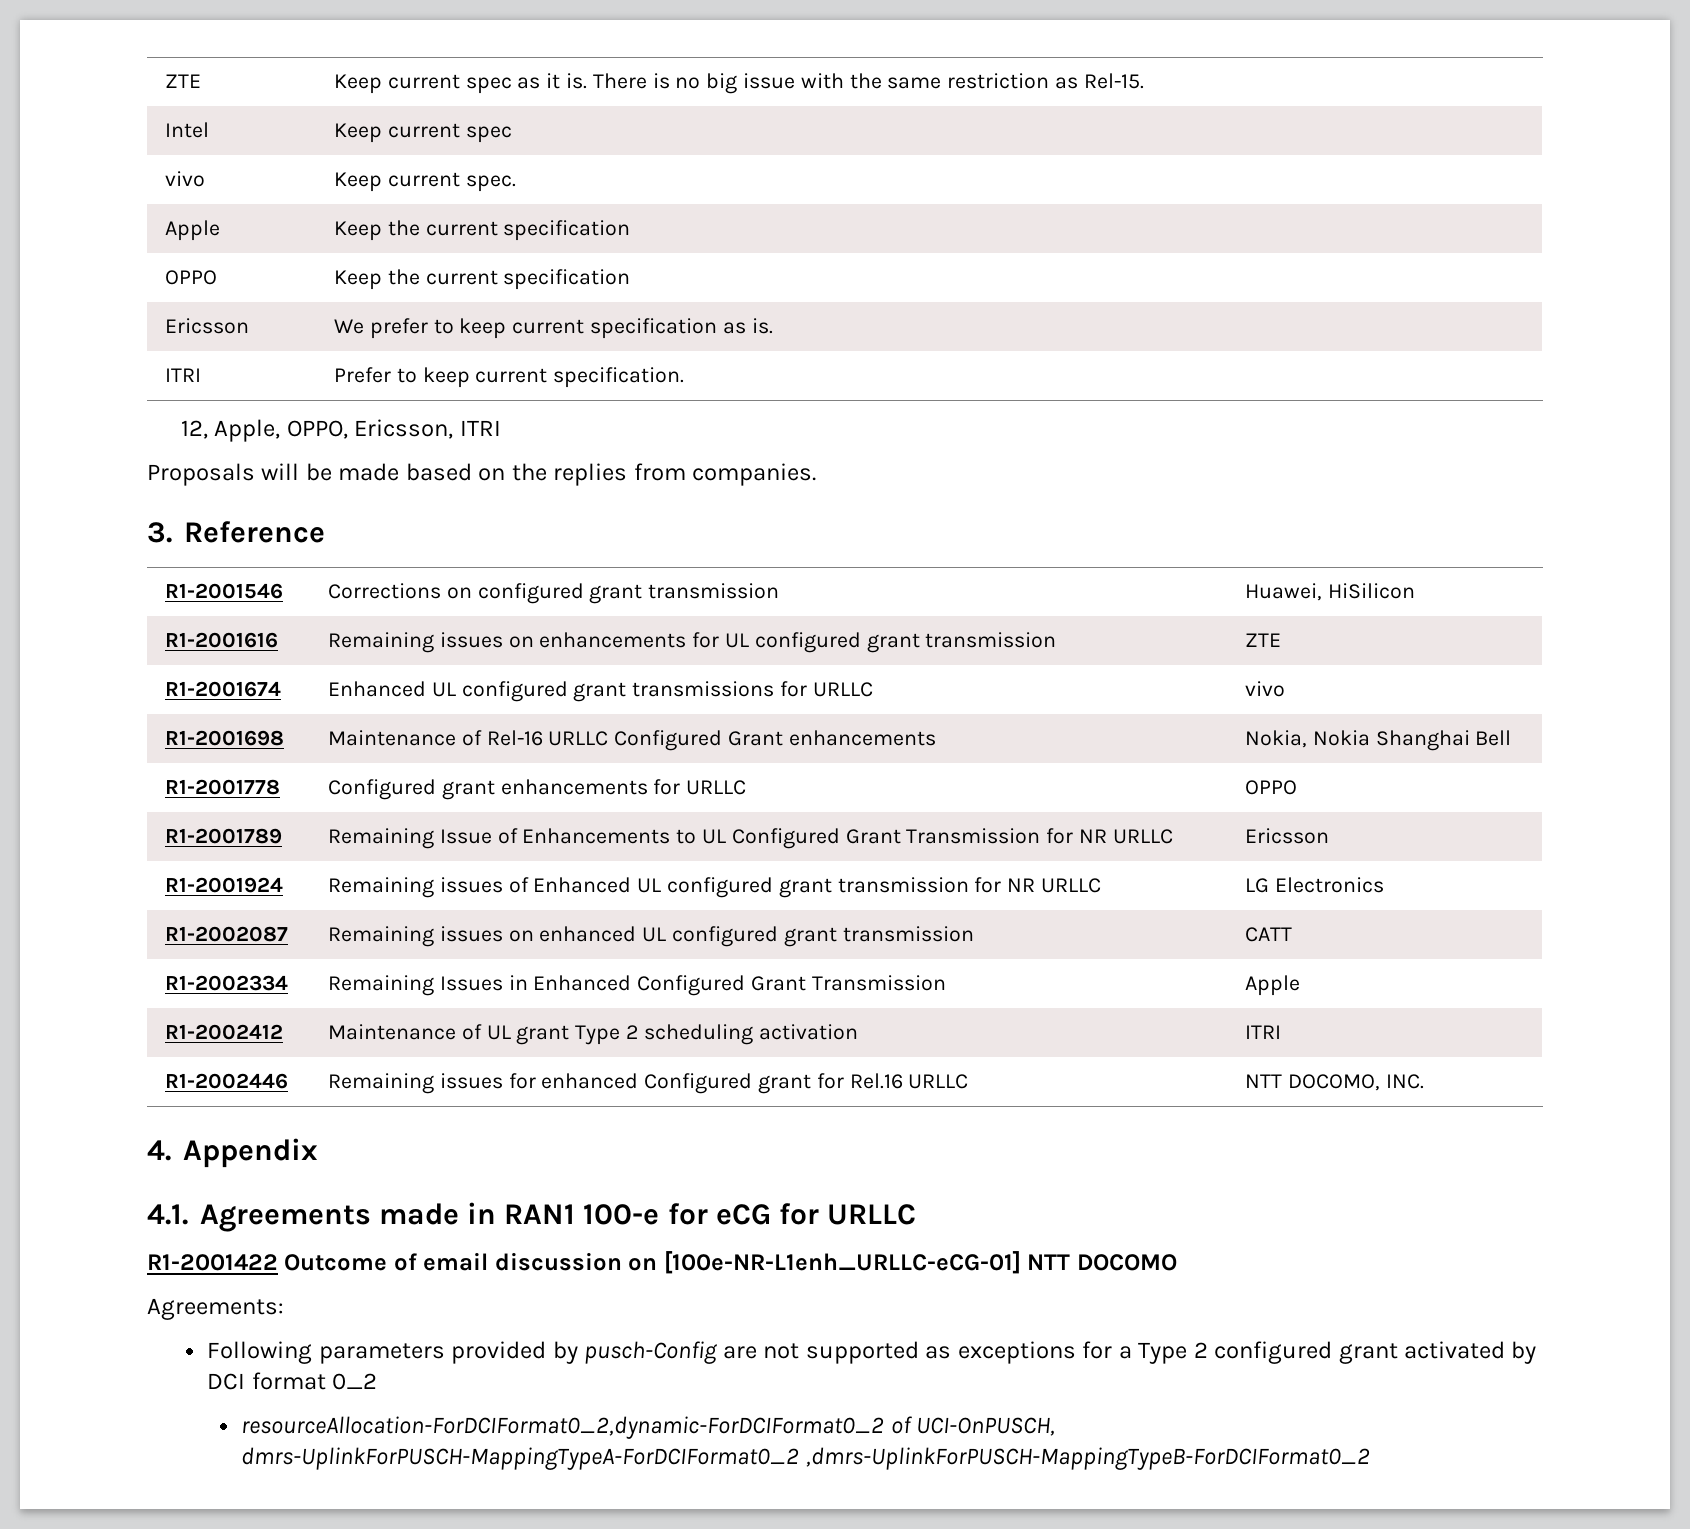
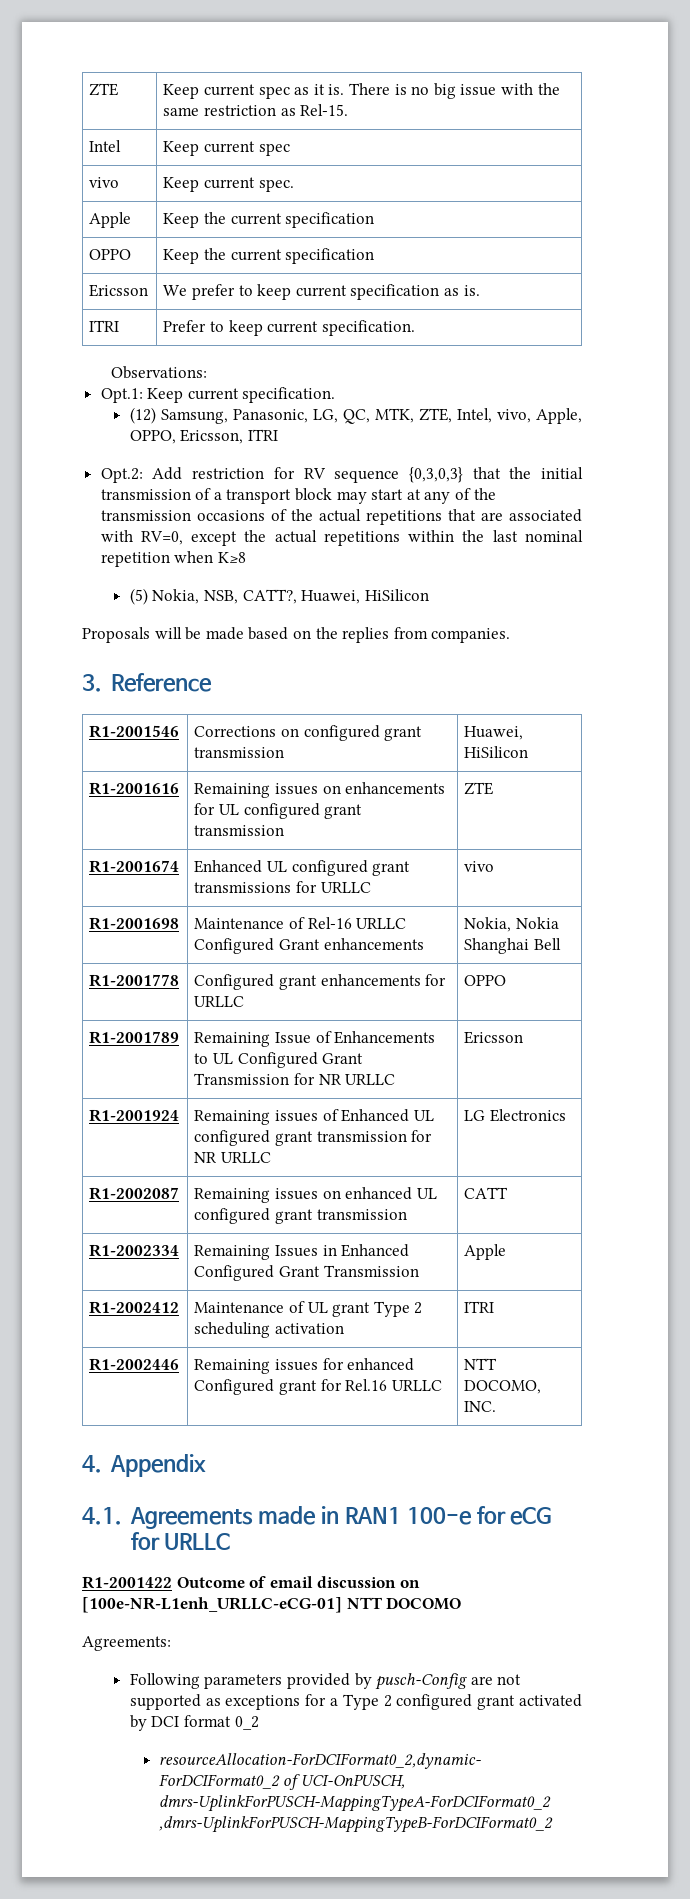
- 12, Apple, OPPO, Ericsson, ITRI
+ Observations:
+ Opt.1: Keep current specification.
+ (12) Samsung, Panasonic, LG, QC, MTK, ZTE, Intel, vivo, Apple, OPPO, Ericsson, ITRI
+ Opt.2: Add restriction for RV sequence {0,3,0,3} that the initial transmission of a transport block may start at any of the transmission occasions of the actual repetitions that are associated with RV=0, except the actual repetitions within the last nominal repetition when K≥8
+ (5) Nokia, NSB, CATT?, Huawei, HiSilicon

